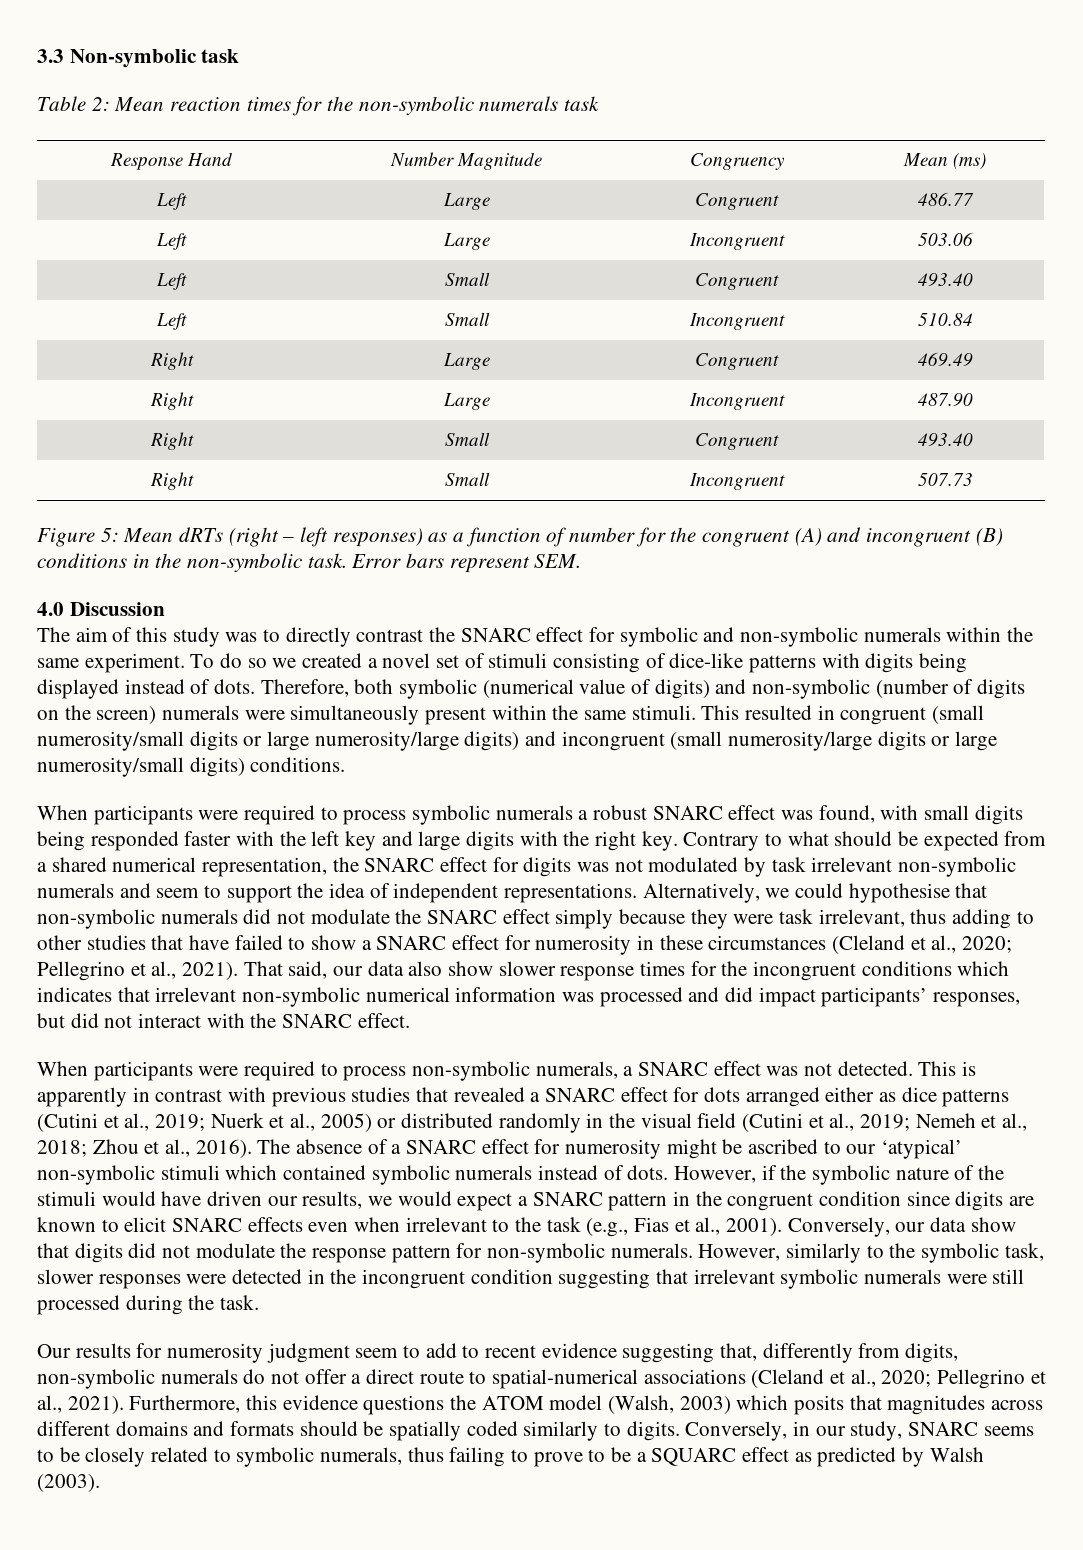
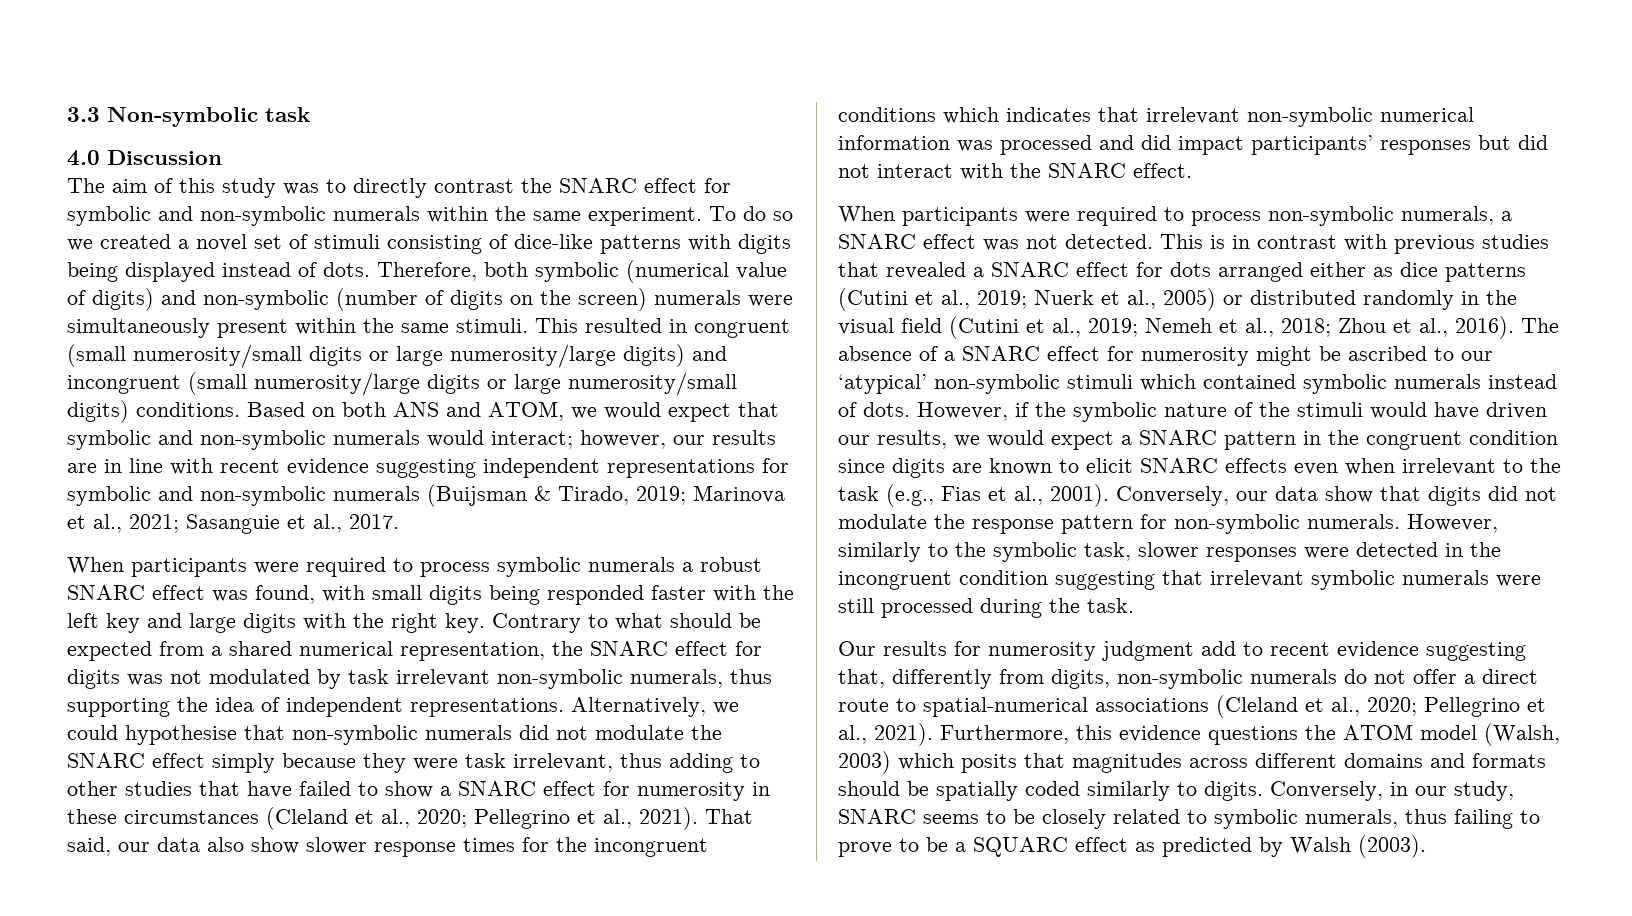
- Table 2: Mean reaction times for the non-symbolic numerals task
- Response Hand | Number Magnitude | Congruency | Mean (ms)
- Left | Large | Congruent | 486.77
- Left | Large | Incongruent | 503.06
- Left | Small | Congruent | 493.40
- Left | Small | Incongruent | 510.84
- Right | Large | Congruent | 469.49
- Right | Large | Incongruent | 487.90
- Right | Small | Congruent | 493.40
- Right | Small | Incongruent | 507.73
- Figure 5: Mean dRTs (right – left responses) as a function of number for the congruent (A) and incongruent (B) conditions in the non-symbolic task. Error bars represent SEM.
+ Based on both ANS and ATOM, we would expect that symbolic and non-symbolic numerals would interact; however, our results are in line with recent evidence suggesting independent representations for symbolic and non-symbolic numerals (Buijsman & Tirado, 2019; Marinova et al., 2021; Sasanguie et al., 2017.
- Contrary to what should be expected from a shared numerical representation, the SNARC effect for digits was not modulated by task irrelevant non-symbolic numerals and seem to support the idea of independent representations.
+ Contrary to what should be expected from a shared numerical representation, the SNARC effect for digits was not modulated by task irrelevant non-symbolic numerals, thus supporting the idea of independent representations.
- That said, our data also show slower response times for the incongruent conditions which indicates that irrelevant non-symbolic numerical information was processed and did impact participants’ responses, but did not interact with the SNARC effect.
+ That said, our data also show slower response times for the incongruent conditions which indicates that irrelevant non-symbolic numerical information was processed and did impact participants’ responses but did not interact with the SNARC effect.
- This is apparently in contrast with previous studies that revealed a SNARC effect for dots arranged either as dice patterns (Cutini et al., 2019; Nuerk et al., 2005) or distributed randomly in the visual field (Cutini et al., 2019; Nemeh et al., 2018; Zhou et al., 2016).
+ This is in contrast with previous studies that revealed a SNARC effect for dots arranged either as dice patterns (Cutini et al., 2019; Nuerk et al., 2005) or distributed randomly in the visual field (Cutini et al., 2019; Nemeh et al., 2018; Zhou et al., 2016).
- Our results for numerosity judgment seem to add to recent evidence suggesting that, differently from digits, non-symbolic numerals do not offer a direct route to spatial-numerical associations (Cleland et al., 2020; Pellegrino et al., 2021).
+ Our results for numerosity judgment add to recent evidence suggesting that, differently from digits, non-symbolic numerals do not offer a direct route to spatial-numerical associations (Cleland et al., 2020; Pellegrino et al., 2021).

